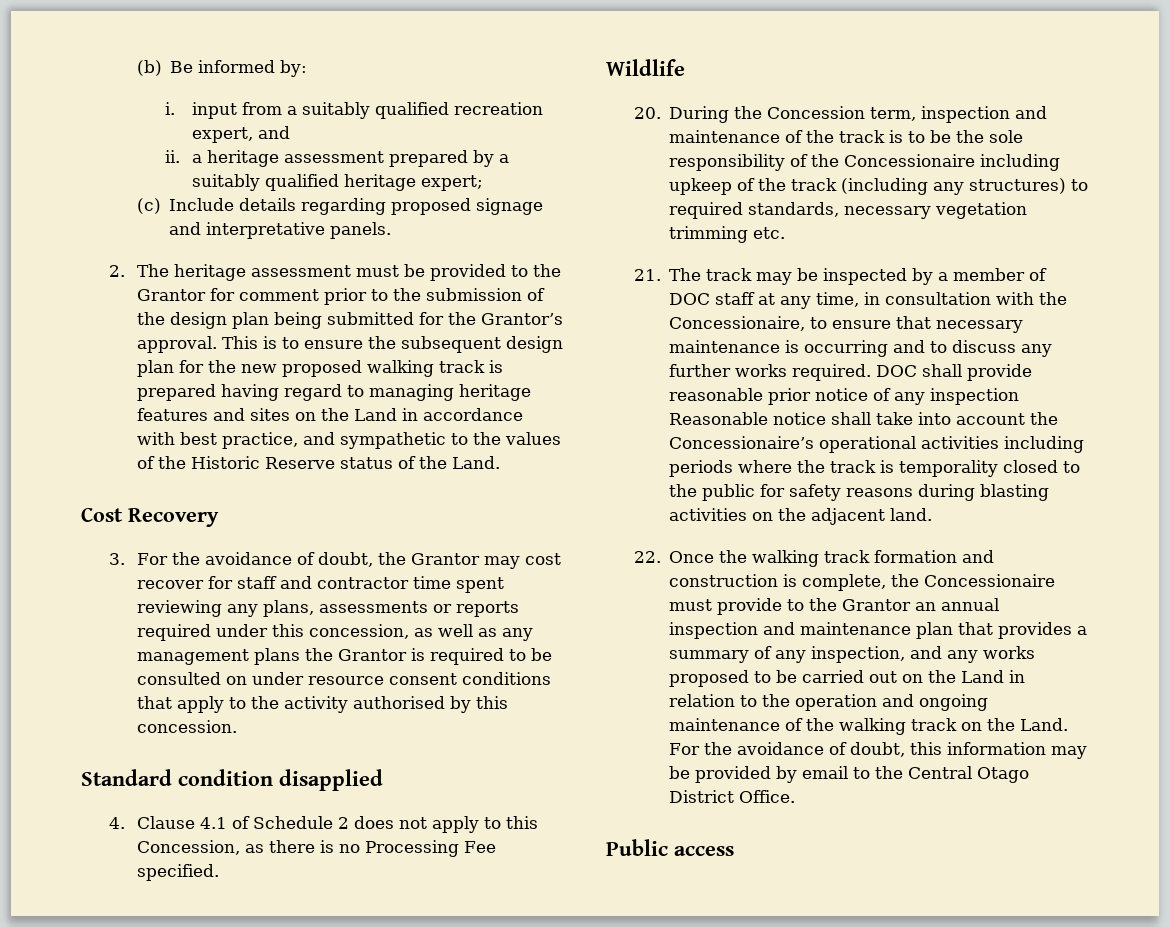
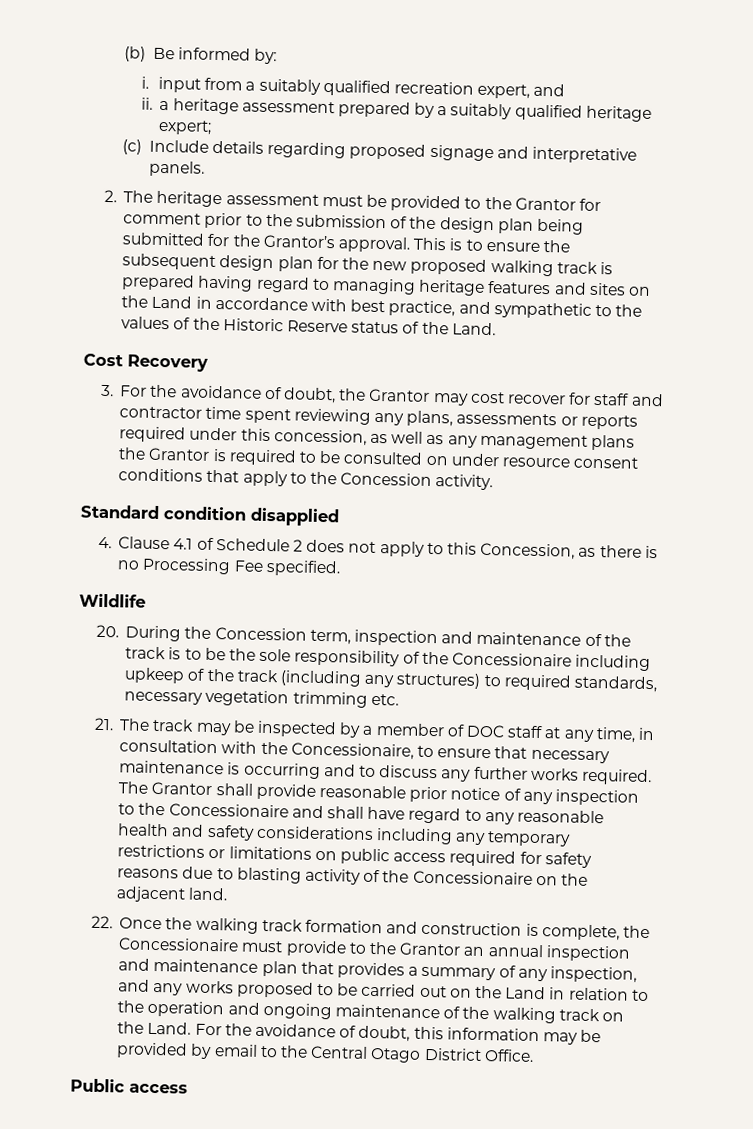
- 3. For the avoidance of doubt, the Grantor may cost recover for staff and contractor time spent reviewing any plans, assessments or reports required under this concession, as well as any management plans the Grantor is required to be consulted on under resource consent conditions that apply to the activity authorised by this concession.
+ 3. For the avoidance of doubt, the Grantor may cost recover for staff and contractor time spent reviewing any plans, assessments or reports required under this concession, as well as any management plans the Grantor is required to be consulted on under resource consent conditions that apply to the Concession activity.
- DOC shall provide reasonable prior notice of any inspection Reasonable notice shall take into account the Concessionaire’s operational activities including periods where the track is temporality closed to the public for safety reasons during blasting activities on the adjacent land.
+ The Grantor shall provide reasonable prior notice of any inspection to the Concessionaire and shall have regard to any reasonable health and safety considerations including any temporary restrictions or limitations on public access required for safety reasons due to blasting activity of the Concessionaire on the adjacent land.

